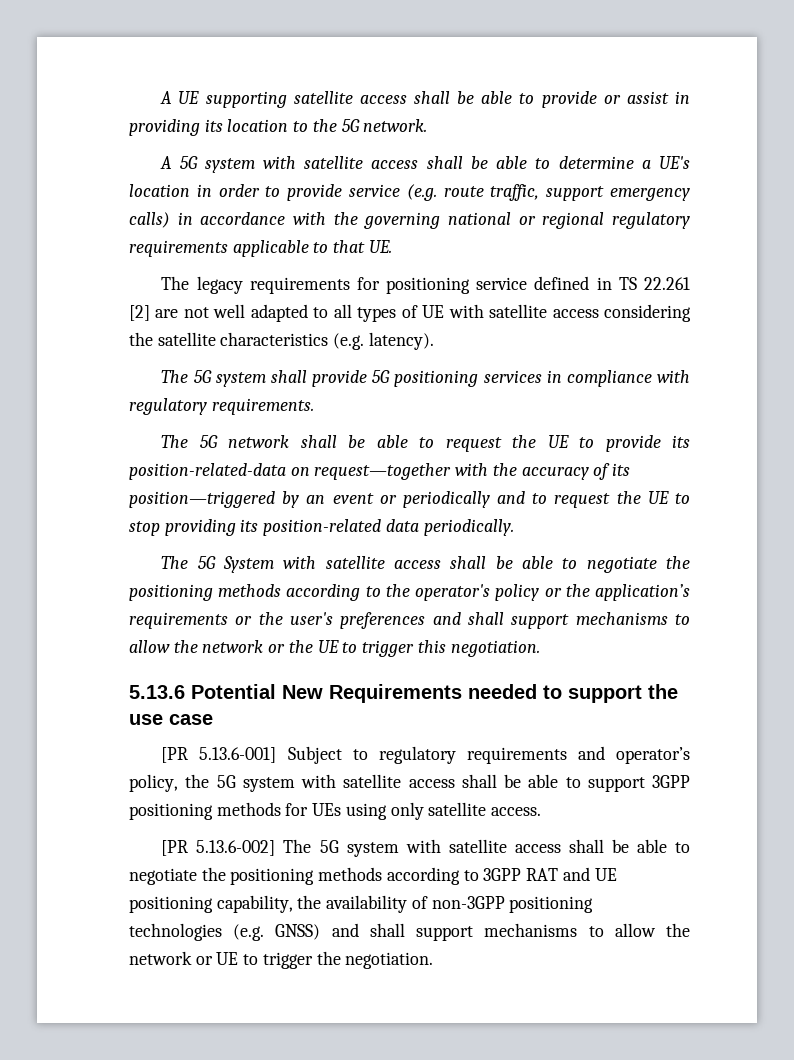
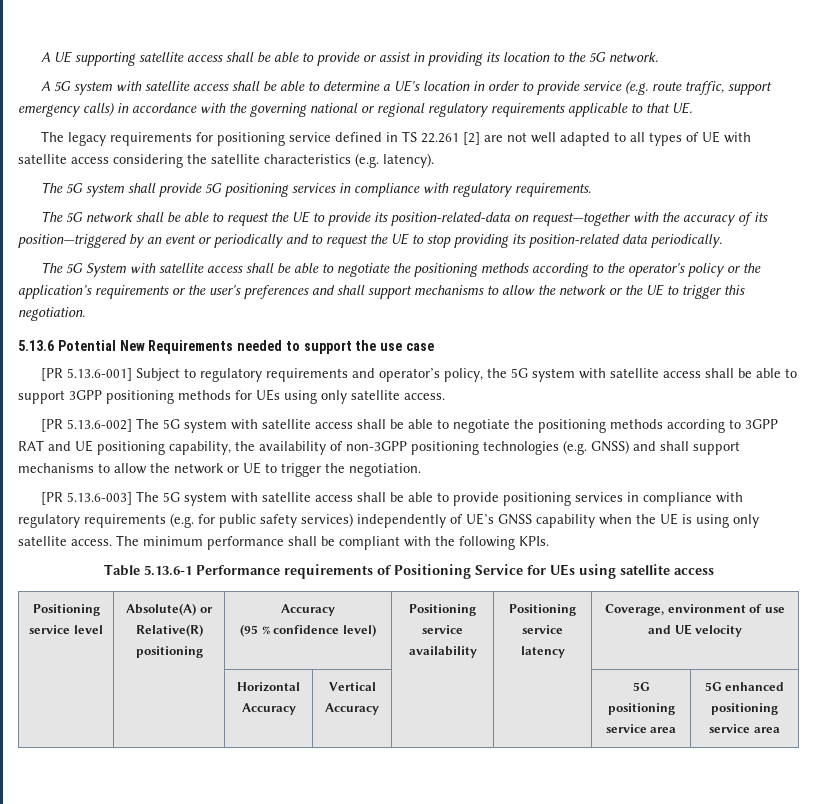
+ [PR 5.13.6-003] The 5G system with satellite access shall be able to provide positioning services in compliance with regulatory requirements (e.g. for public safety services) independently of UE’s GNSS capability when the UE is using only satellite access. The minimum performance shall be compliant with the following KPIs.
+ Table 5.13.6-1 Performance requirements of Positioning Service for UEs using satellite access
+ Positioning service level | Absolute(A) or Relative(R) positioning | Accuracy
+ (95 % confidence level) | Positioning service availability | Positioning service latency | Coverage, environment of use and UE velocity
+ | | Horizontal Accuracy | Vertical Accuracy | | | 5G positioning service area | 5G enhanced positioning service area

